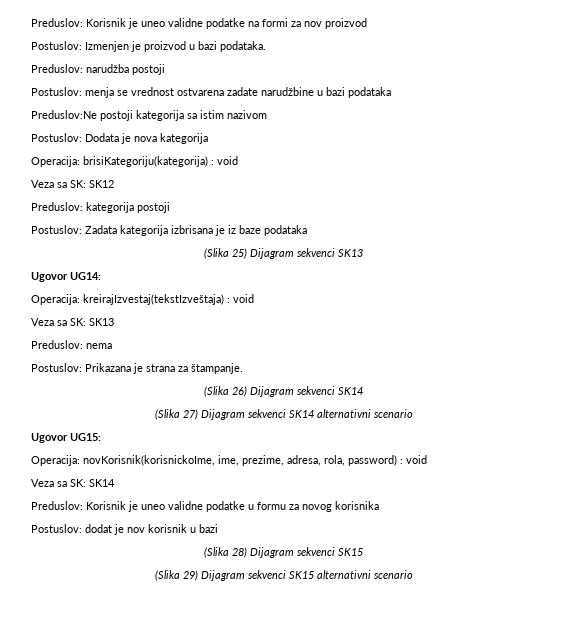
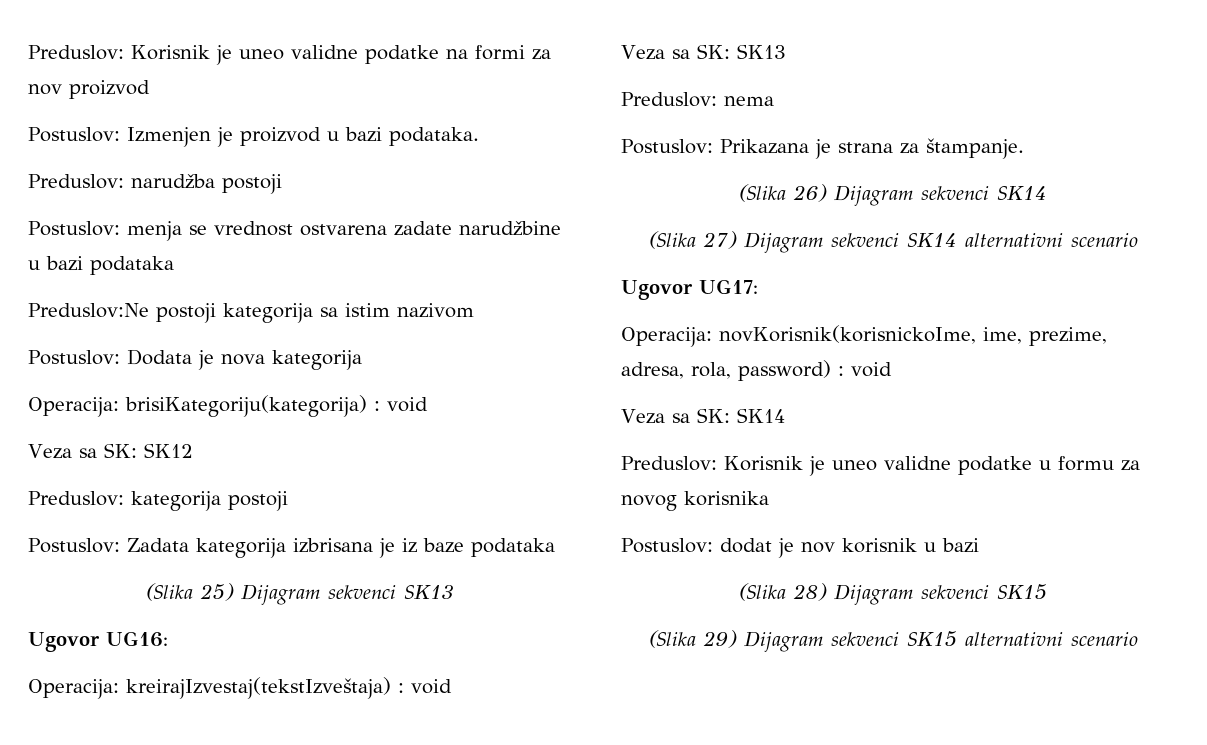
- Ugovor UG14:
+ Ugovor UG16:
- Ugovor UG15:
+ Ugovor UG17:

